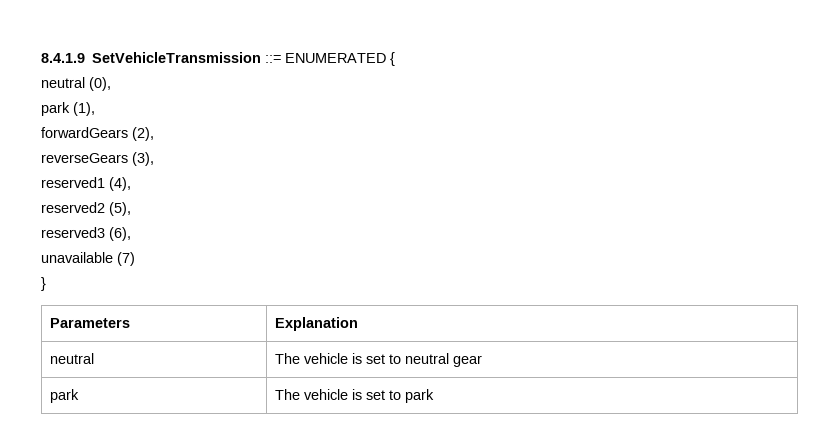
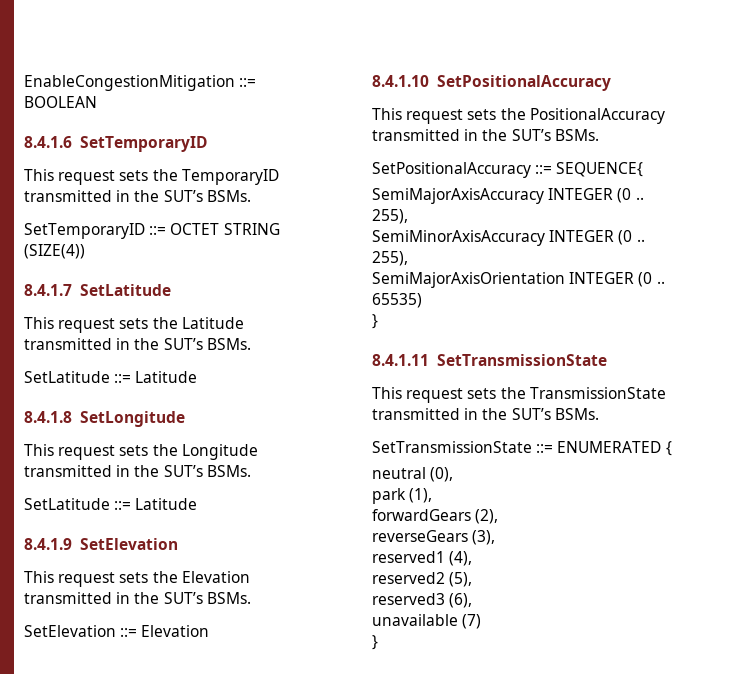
- 8.4.1.9 SetVehicleTransmission ::= ENUMERATED {
+ EnableCongestionMitigation ::= BOOLEAN
+ 8.4.1.6 SetTemporaryID
+ This request sets the TemporaryID transmitted in the SUT’s BSMs.
+ SetTemporaryID ::= OCTET STRING (SIZE(4))
+ 8.4.1.7 SetLatitude
+ This request sets the Latitude transmitted in the SUT’s BSMs.
+ SetLatitude ::= Latitude
+ 8.4.1.8 SetLongitude
+ This request sets the Longitude transmitted in the SUT’s BSMs.
+ SetLatitude ::= Latitude
+ 8.4.1.9 SetElevation
+ This request sets the Elevation transmitted in the SUT’s BSMs.
+ SetElevation ::= Elevation
+ 8.4.1.10 SetPositionalAccuracy
+ This request sets the PositionalAccuracy transmitted in the SUT’s BSMs.
+ SetPositionalAccuracy ::= SEQUENCE{
+ SemiMajorAxisAccuracy INTEGER (0 .. 255),
+ SemiMinorAxisAccuracy INTEGER (0 .. 255),
+ SemiMajorAxisOrientation INTEGER (0 .. 65535)
+ }
+ 8.4.1.11 SetTransmissionState
+ This request sets the TransmissionState transmitted in the SUT’s BSMs.
+ SetTransmissionState ::= ENUMERATED {
- Parameters | Explanation
- neutral | The vehicle is set to neutral gear
- park | The vehicle is set to park

